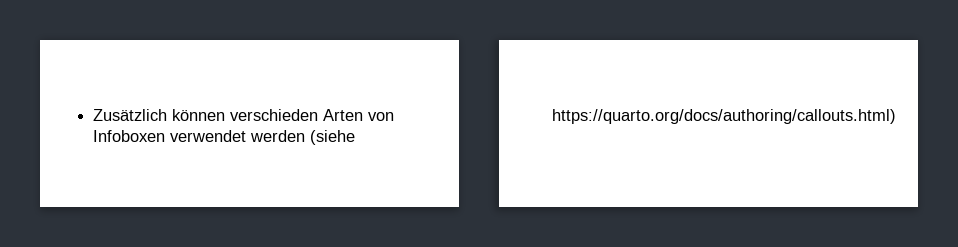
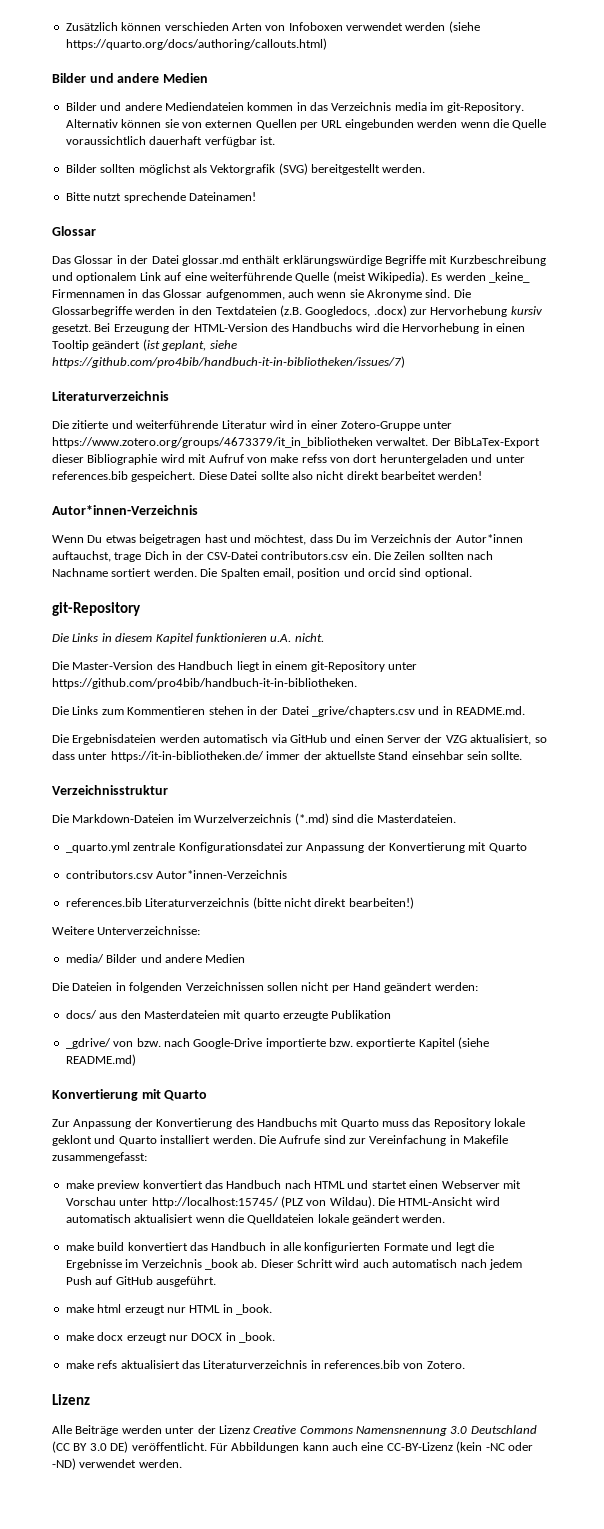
  Zusätzlich können verschieden Arten von Infoboxen verwendet werden (siehe https://quarto.org/docs/authoring/callouts.html)
+ Bilder und andere Medien
+ Bilder und andere Mediendateien kommen in das Verzeichnis media im git-Repository. Alternativ können sie von externen Quellen per URL eingebunden werden wenn die Quelle voraussichtlich dauerhaft verfügbar ist.
+ Bilder sollten möglichst als Vektorgrafik (SVG) bereitgestellt werden.
+ Bitte nutzt sprechende Dateinamen!
+ Glossar
+ Das Glossar in der Datei glossar.md enthält erklärungswürdige Begriffe mit Kurzbeschreibung und optionalem Link auf eine weiterführende Quelle (meist Wikipedia). Es werden _keine_ Firmennamen in das Glossar aufgenommen, auch wenn sie Akronyme sind. Die Glossarbegriffe werden in den Textdateien (z.B. Googledocs, .docx) zur Hervorhebung kursiv gesetzt. Bei Erzeugung der HTML-Version des Handbuchs wird die Hervorhebung in einen Tooltip geändert (ist geplant, siehe https://github.com/pro4bib/handbuch-it-in-bibliotheken/issues/7)
+ Literaturverzeichnis
+ Die zitierte und weiterführende Literatur wird in einer Zotero-Gruppe unter https://www.zotero.org/groups/4673379/it_in_bibliotheken verwaltet. Der BibLaTex-Export dieser Bibliographie wird mit Aufruf von make refss von dort heruntergeladen und unter references.bib gespeichert. Diese Datei sollte also nicht direkt bearbeitet werden!
+ Autor*innen-Verzeichnis
+ Wenn Du etwas beigetragen hast und möchtest, dass Du im Verzeichnis der Autor*innen auftauchst, trage Dich in der CSV-Datei contributors.csv ein. Die Zeilen sollten nach Nachname sortiert werden. Die Spalten email, position und orcid sind optional.
+ git-Repository
+ Die Links in diesem Kapitel funktionieren u.A. nicht.
+ Die Master-Version des Handbuch liegt in einem git-Repository unter https://github.com/pro4bib/handbuch-it-in-bibliotheken.
+ Die Links zum Kommentieren stehen in der Datei _grive/chapters.csv und in README.md.
+ Die Ergebnisdateien werden automatisch via GitHub und einen Server der VZG aktualisiert, so dass unter https://it-in-bibliotheken.de/ immer der aktuellste Stand einsehbar sein sollte.
+ Verzeichnisstruktur
+ Die Markdown-Dateien im Wurzelverzeichnis (*.md) sind die Masterdateien.
+ _quarto.yml zentrale Konfigurationsdatei zur Anpassung der Konvertierung mit Quarto
+ contributors.csv Autor*innen-Verzeichnis
+ references.bib Literaturverzeichnis (bitte nicht direkt bearbeiten!)
+ Weitere Unterverzeichnisse:
+ media/ Bilder und andere Medien
+ Die Dateien in folgenden Verzeichnissen sollen nicht per Hand geändert werden:
+ docs/ aus den Masterdateien mit quarto erzeugte Publikation
+ _gdrive/ von bzw. nach Google-Drive importierte bzw. exportierte Kapitel (siehe README.md)
+ Konvertierung mit Quarto
+ Zur Anpassung der Konvertierung des Handbuchs mit Quarto muss das Repository lokale geklont und Quarto installiert werden. Die Aufrufe sind zur Vereinfachung in Makefile zusammengefasst:
+ make preview konvertiert das Handbuch nach HTML und startet einen Webserver mit Vorschau unter http://localhost:15745/ (PLZ von Wildau). Die HTML-Ansicht wird automatisch aktualisiert wenn die Quelldateien lokale geändert werden.
+ make build konvertiert das Handbuch in alle konfigurierten Formate und legt die Ergebnisse im Verzeichnis _book ab. Dieser Schritt wird auch automatisch nach jedem Push auf GitHub ausgeführt.
+ make html erzeugt nur HTML in _book.
+ make docx erzeugt nur DOCX in _book.
+ make refs aktualisiert das Literaturverzeichnis in references.bib von Zotero.
+ Lizenz
+ Alle Beiträge werden unter der Lizenz Creative Commons Namensnennung 3.0 Deutschland (CC BY 3.0 DE) veröffentlicht. Für Abbildungen kann auch eine CC-BY-Lizenz (kein -NC oder -ND) verwendet werden.

